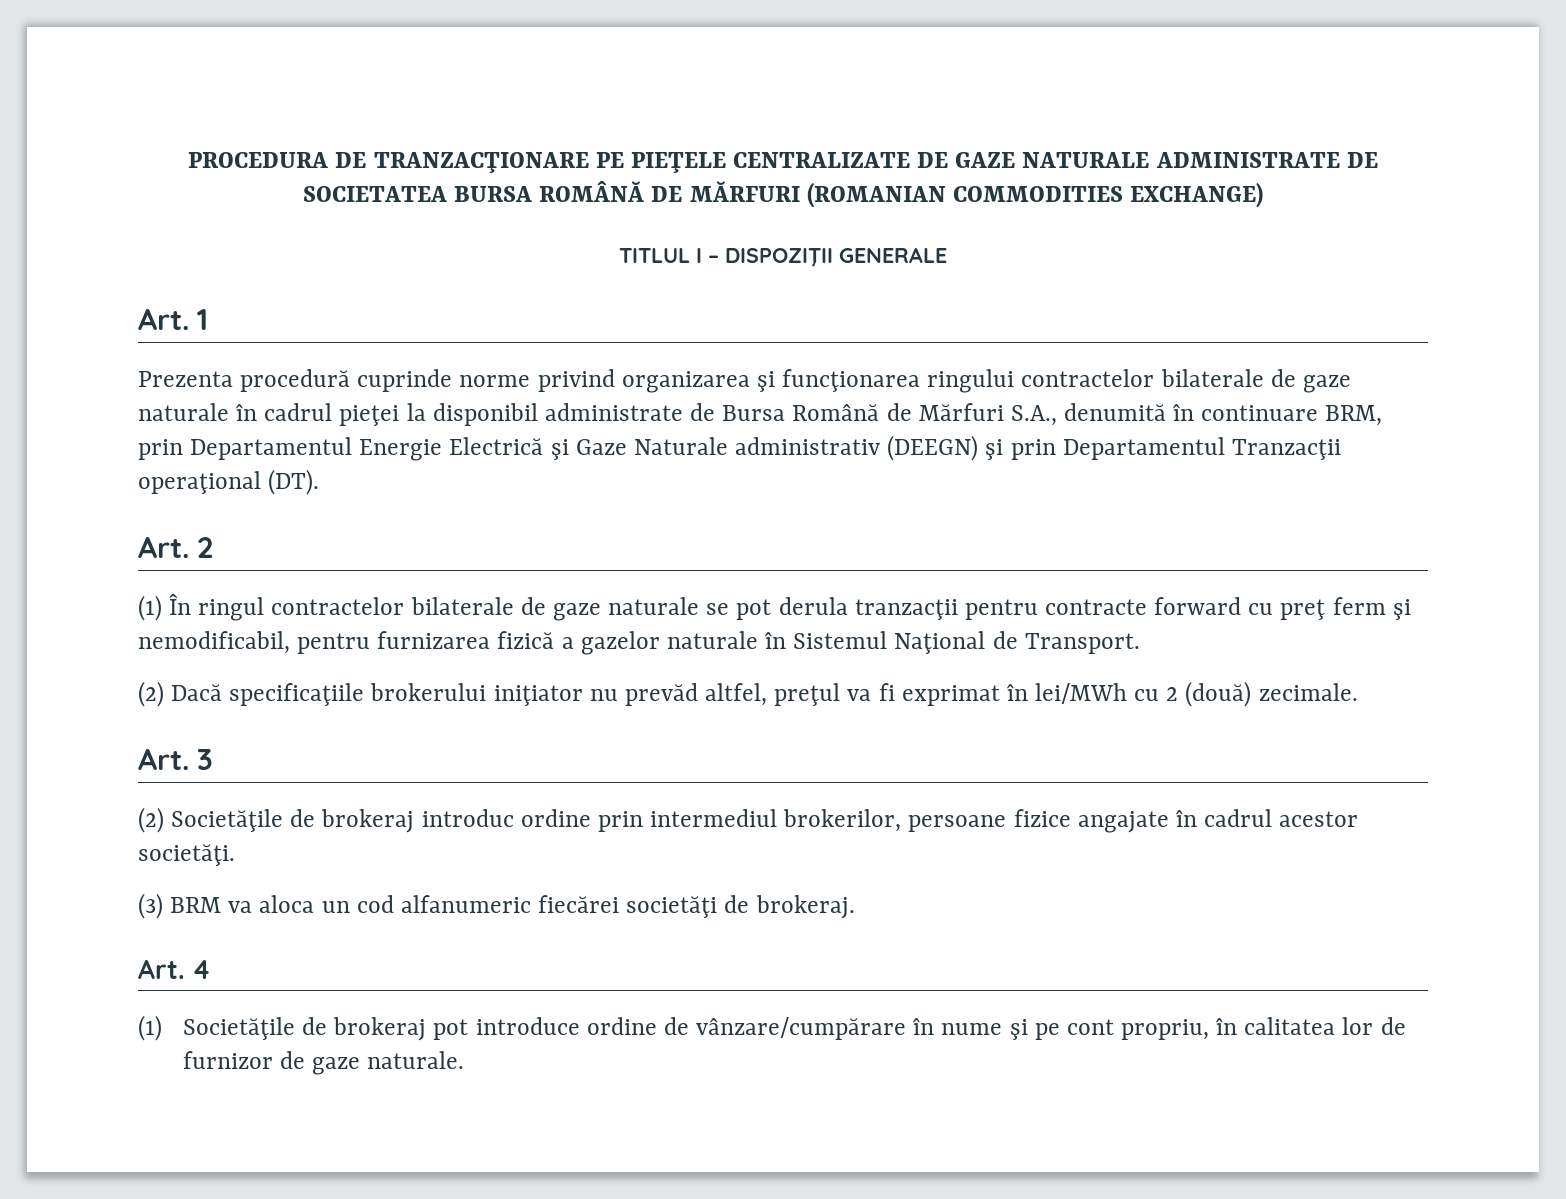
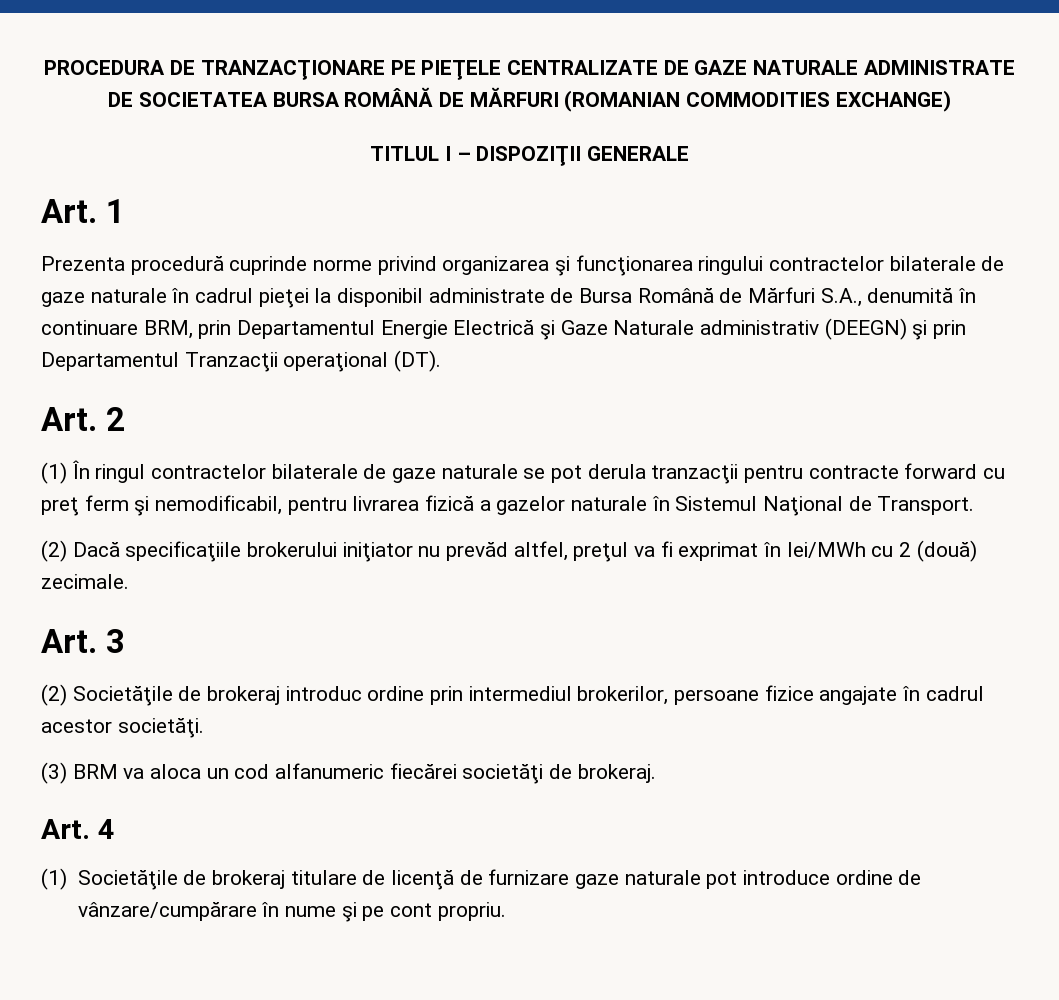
- (1) În ringul contractelor bilaterale de gaze naturale se pot derula tranzacţii pentru contracte forward cu preţ ferm şi nemodificabil, pentru furnizarea fizică a gazelor naturale în Sistemul Naţional de Transport.
+ (1) În ringul contractelor bilaterale de gaze naturale se pot derula tranzacţii pentru contracte forward cu preţ ferm şi nemodificabil, pentru livrarea fizică a gazelor naturale în Sistemul Naţional de Transport.
- (1) Societăţile de brokeraj pot introduce ordine de vânzare/cumpărare în nume şi pe cont propriu, în calitatea lor de furnizor de gaze naturale.
+ (1) Societăţile de brokeraj titulare de licenţă de furnizare gaze naturale pot introduce ordine de vânzare/cumpărare în nume şi pe cont propriu.

